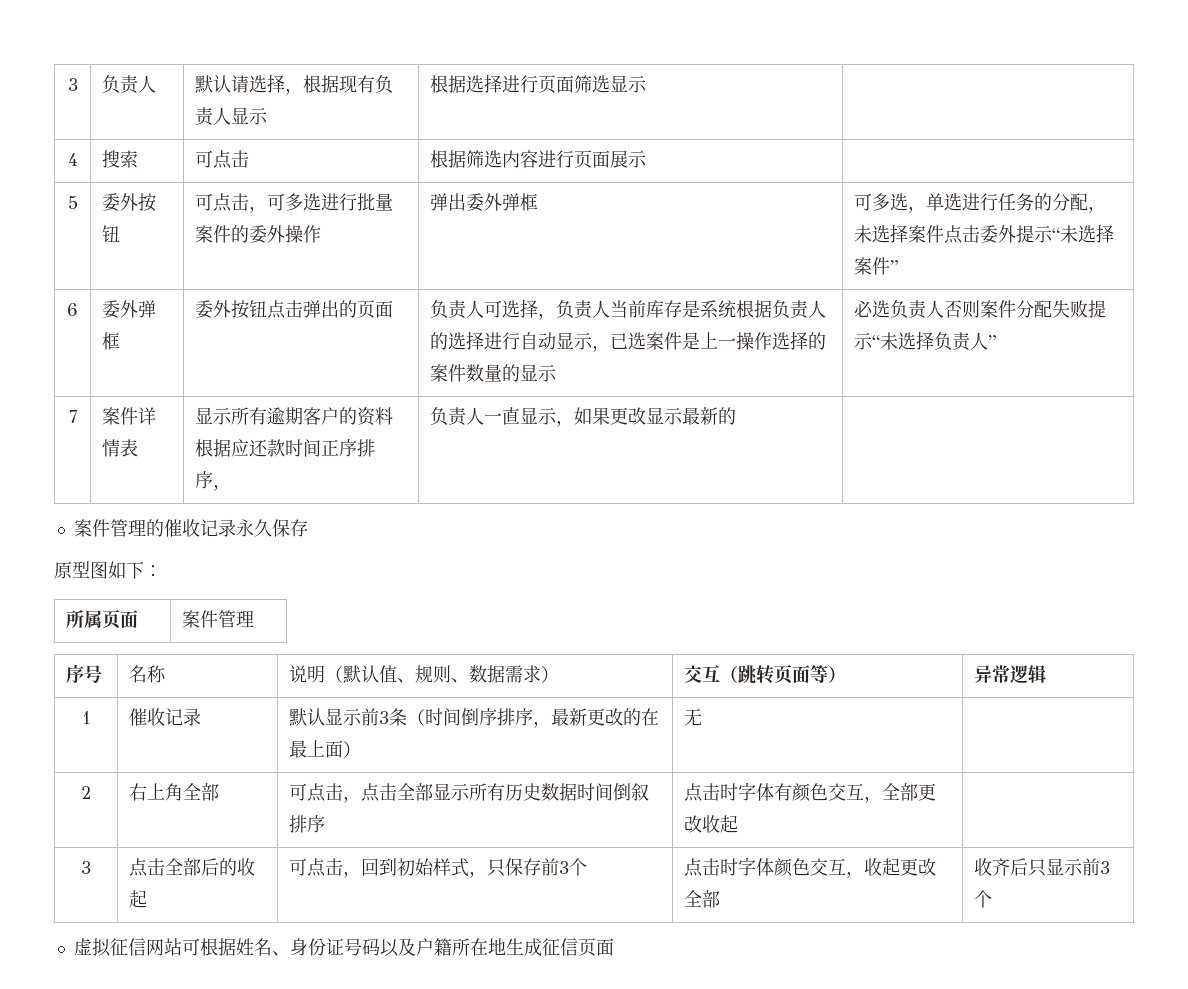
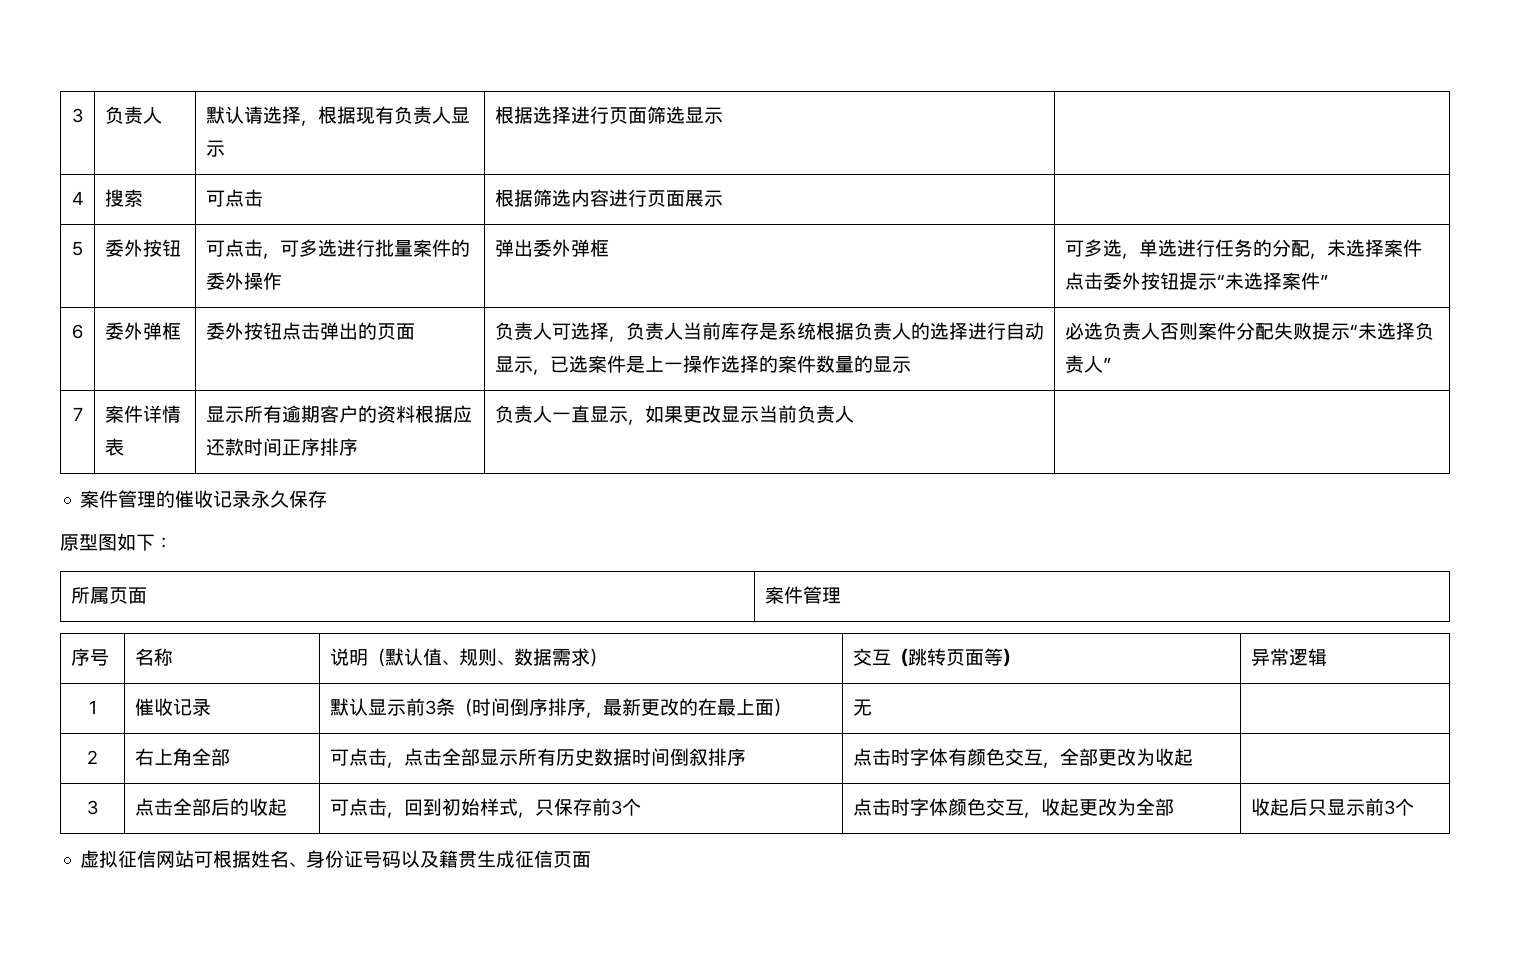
- 5 | 委外按钮 | 可点击，可多选进行批量案件的委外操作 | 弹出委外弹框 | 可多选，单选进行任务的分配，未选择案件点击委外提示“未选择案件”
+ 5 | 委外按钮 | 可点击，可多选进行批量案件的委外操作 | 弹出委外弹框 | 可多选，单选进行任务的分配，未选择案件点击委外按钮提示“未选择案件”
- 7 | 案件详情表 | 显示所有逾期客户的资料根据应还款时间正序排序， | 负责人一直显示，如果更改显示最新的 |
+ 7 | 案件详情表 | 显示所有逾期客户的资料根据应还款时间正序排序 | 负责人一直显示，如果更改显示当前负责人 |
- 2 | 右上角全部 | 可点击，点击全部显示所有历史数据时间倒叙排序 | 点击时字体有颜色交互，全部更改收起 |
+ 2 | 右上角全部 | 可点击，点击全部显示所有历史数据时间倒叙排序 | 点击时字体有颜色交互，全部更改为收起 |
- 3 | 点击全部后的收起 | 可点击，回到初始样式，只保存前3个 | 点击时字体颜色交互，收起更改全部 | 收齐后只显示前3个
+ 3 | 点击全部后的收起 | 可点击，回到初始样式，只保存前3个 | 点击时字体颜色交互，收起更改为全部 | 收起后只显示前3个
- 虚拟征信网站可根据姓名、身份证号码以及户籍所在地生成征信页面
+ 虚拟征信网站可根据姓名、身份证号码以及籍贯生成征信页面

